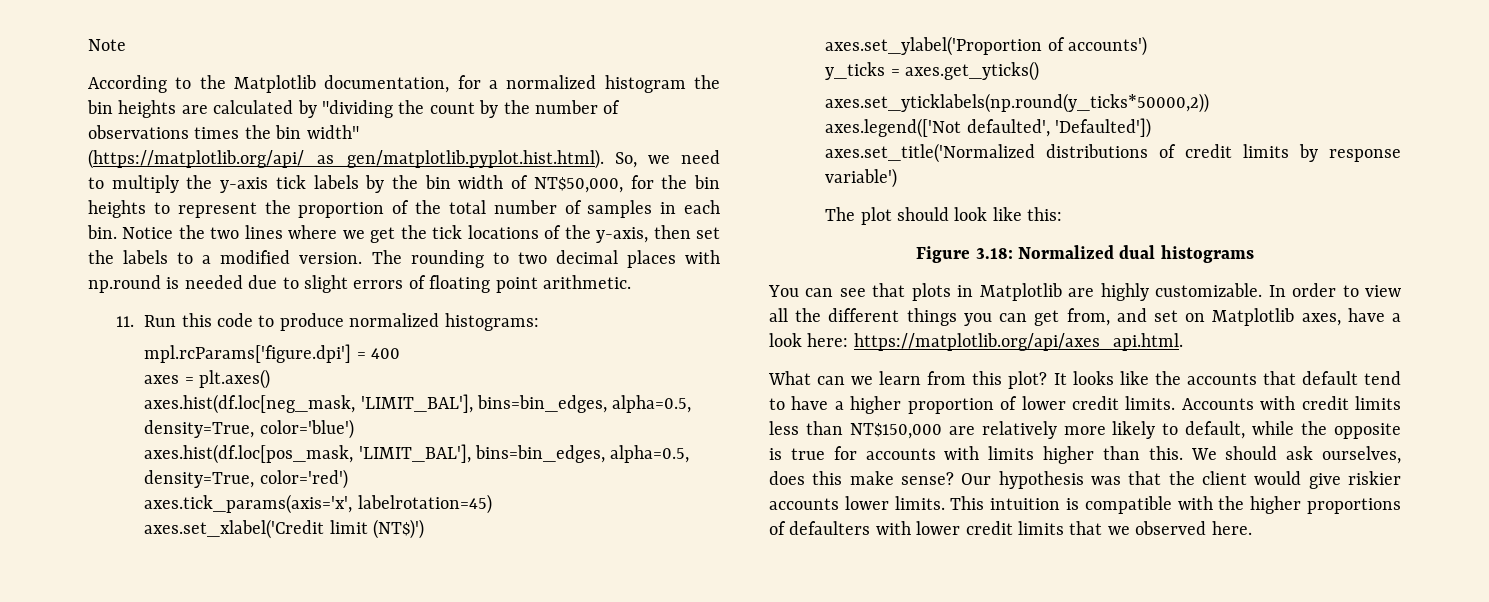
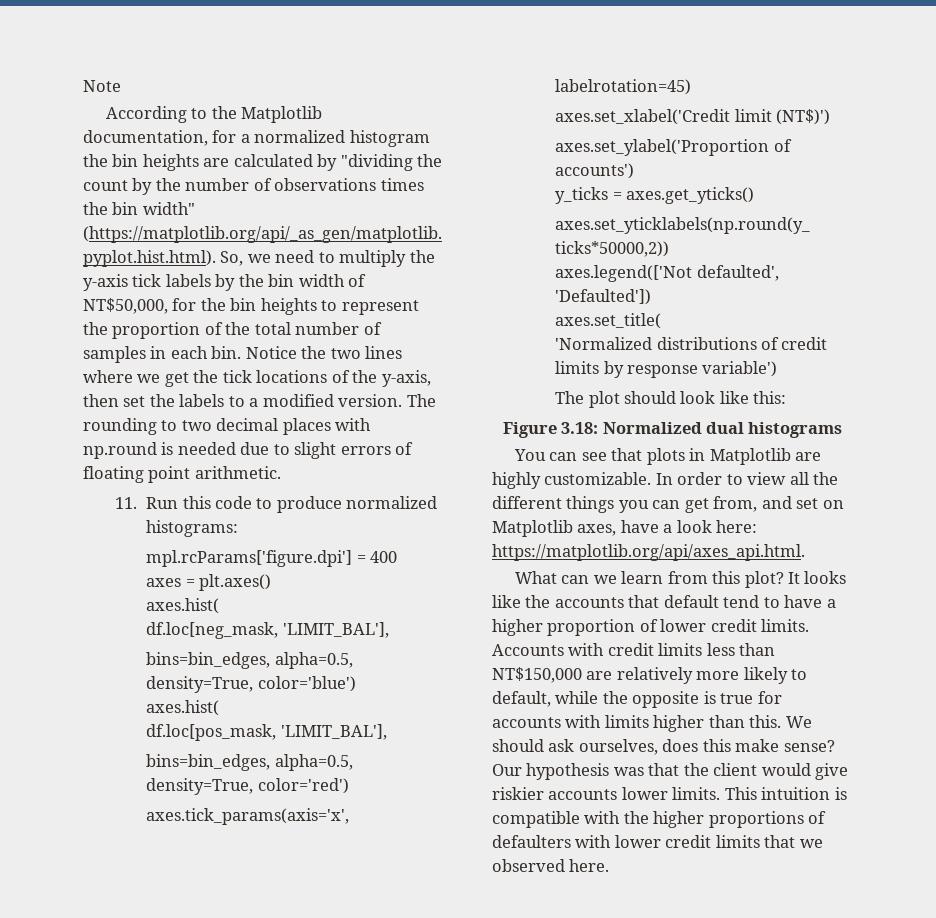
  axes = plt.axes()
- axes.hist(df.loc[neg_mask, 'LIMIT_BAL'], bins=bin_edges, alpha=0.5, density=True, color='blue')
- axes.hist(df.loc[pos_mask, 'LIMIT_BAL'], bins=bin_edges, alpha=0.5, density=True, color='red')
+ axes.hist(
+ df.loc[neg_mask, 'LIMIT_BAL'],
+ bins=bin_edges, alpha=0.5, density=True, color='blue')
+ axes.hist(
+ df.loc[pos_mask, 'LIMIT_BAL'],
+ bins=bin_edges, alpha=0.5, density=True, color='red')
- axes.set_title('Normalized distributions of credit limits by response variable')
+ axes.set_title(
+ 'Normalized distributions of credit limits by response variable')

